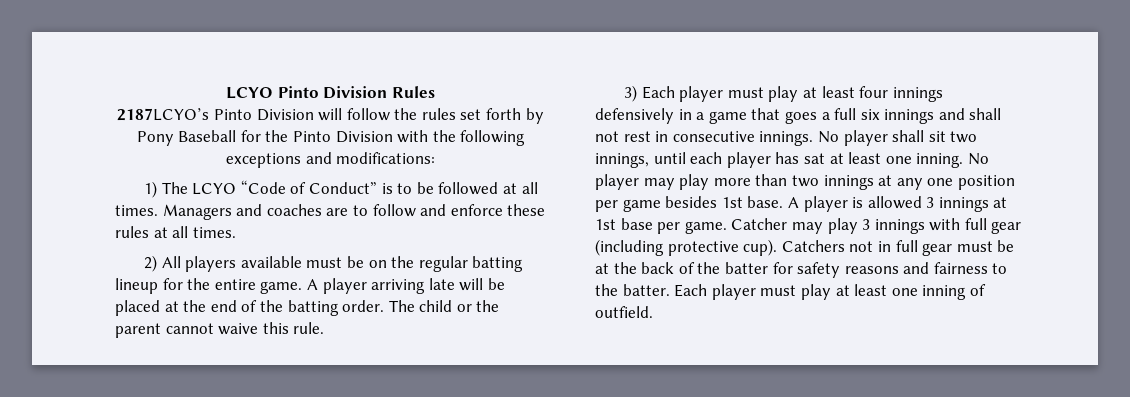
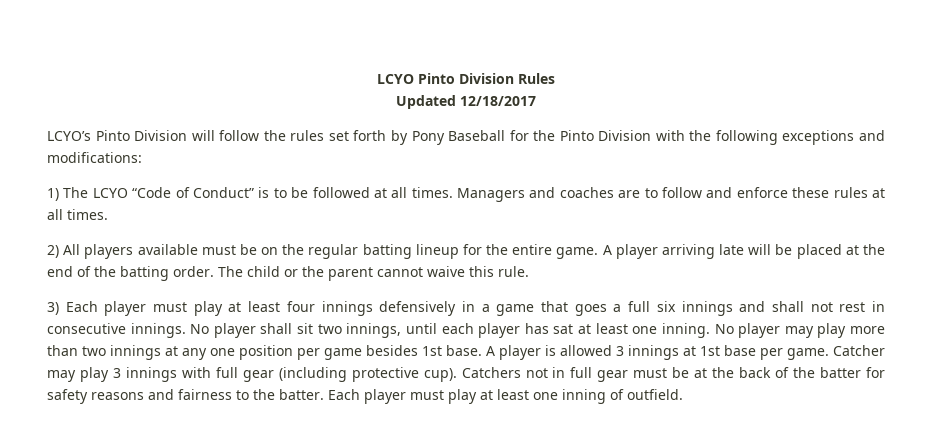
- 2187LCYO’s Pinto Division will follow the rules set forth by Pony Baseball for the Pinto Division with the following exceptions and modifications:
+ Updated 12/18/2017
+ LCYO’s Pinto Division will follow the rules set forth by Pony Baseball for the Pinto Division with the following exceptions and modifications:

